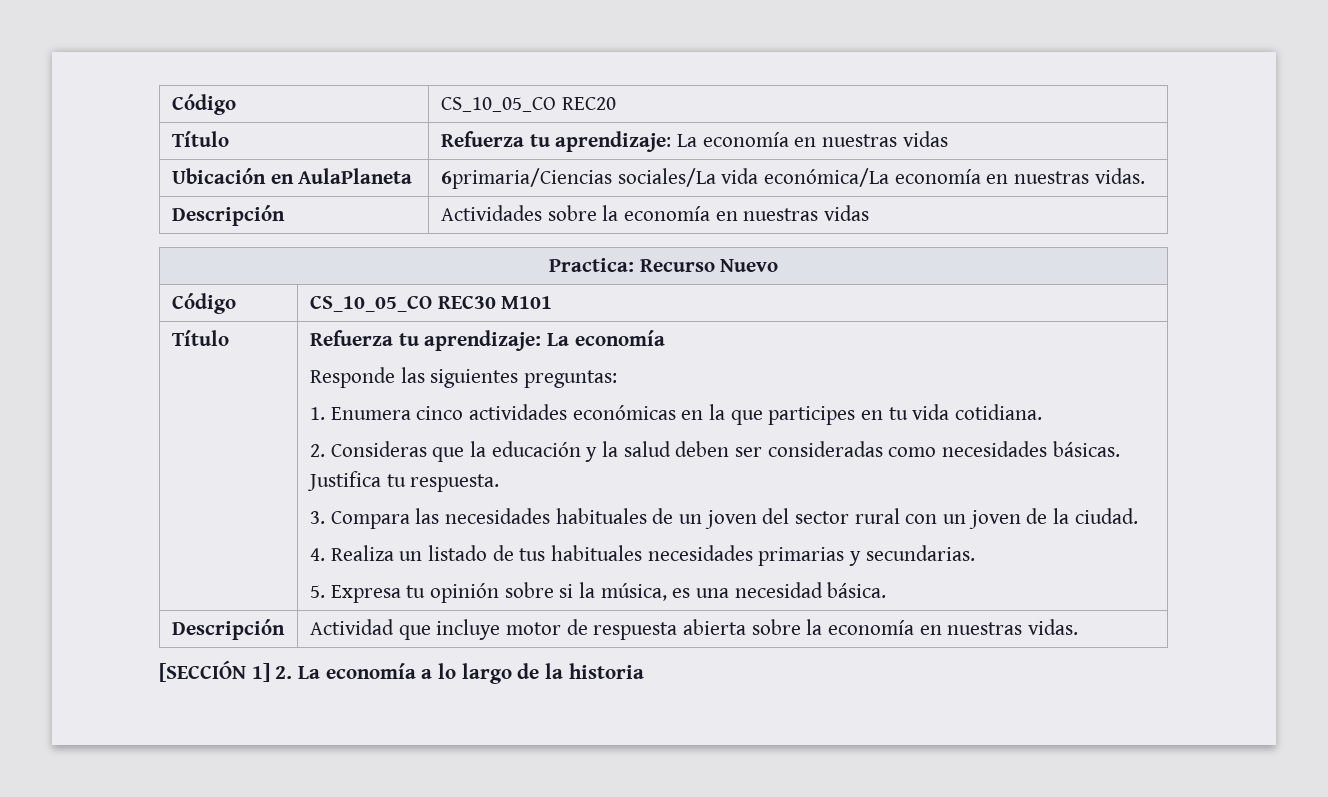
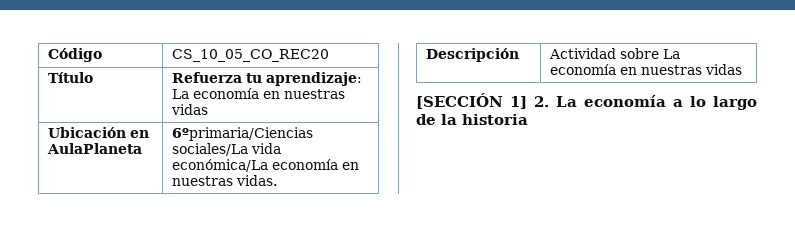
- Código | CS_10_05_CO REC20
+ Código | CS_10_05_CO_REC20
- Ubicación en AulaPlaneta | 6primaria/Ciencias sociales/La vida económica/La economía en nuestras vidas.
+ Ubicación en AulaPlaneta | 6ºprimaria/Ciencias sociales/La vida económica/La economía en nuestras vidas.
- Descripción | Actividades sobre la economía en nuestras vidas
- Practica: Recurso Nuevo
- Código | CS_10_05_CO REC30 M101
- Título | Refuerza tu aprendizaje: La economía
- Responde las siguientes preguntas:
- 1. Enumera cinco actividades económicas en la que participes en tu vida cotidiana.
- 2. Consideras que la educación y la salud deben ser consideradas como necesidades básicas. Justifica tu respuesta.
- 3. Compara las necesidades habituales de un joven del sector rural con un joven de la ciudad.
- 4. Realiza un listado de tus habituales necesidades primarias y secundarias.
- 5. Expresa tu opinión sobre si la música, es una necesidad básica.
- Descripción | Actividad que incluye motor de respuesta abierta sobre la economía en nuestras vidas.
+ Descripción | Actividad sobre La economía en nuestras vidas

